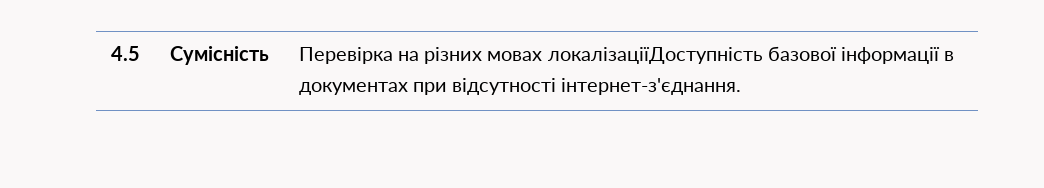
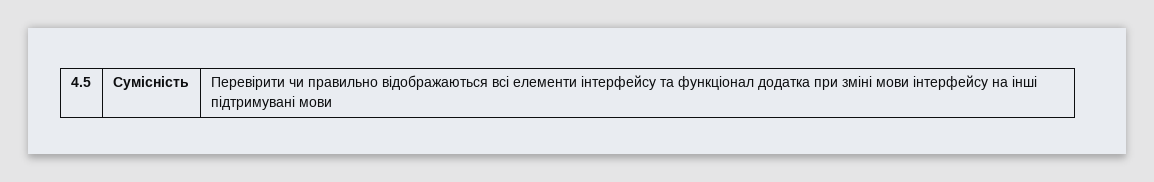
- 4.5 | Сумісність | Перевірка на різних мовах локалізаціїДоступність базової інформації в документах при відсутності інтернет-з'єднання.
+ 4.5 | Сумісність | Перевірити чи правильно відображаються всі елементи інтерфейсу та функціонал додатка при зміні мови інтерфейсу на інші підтримувані мови

